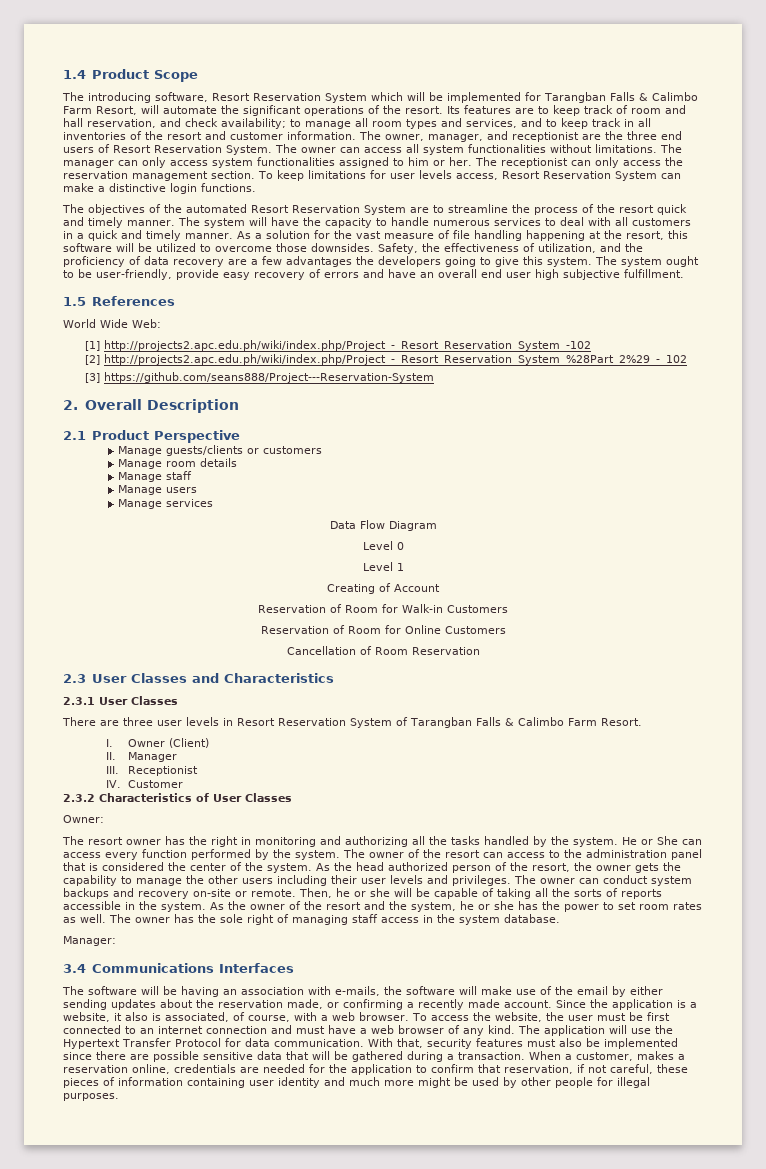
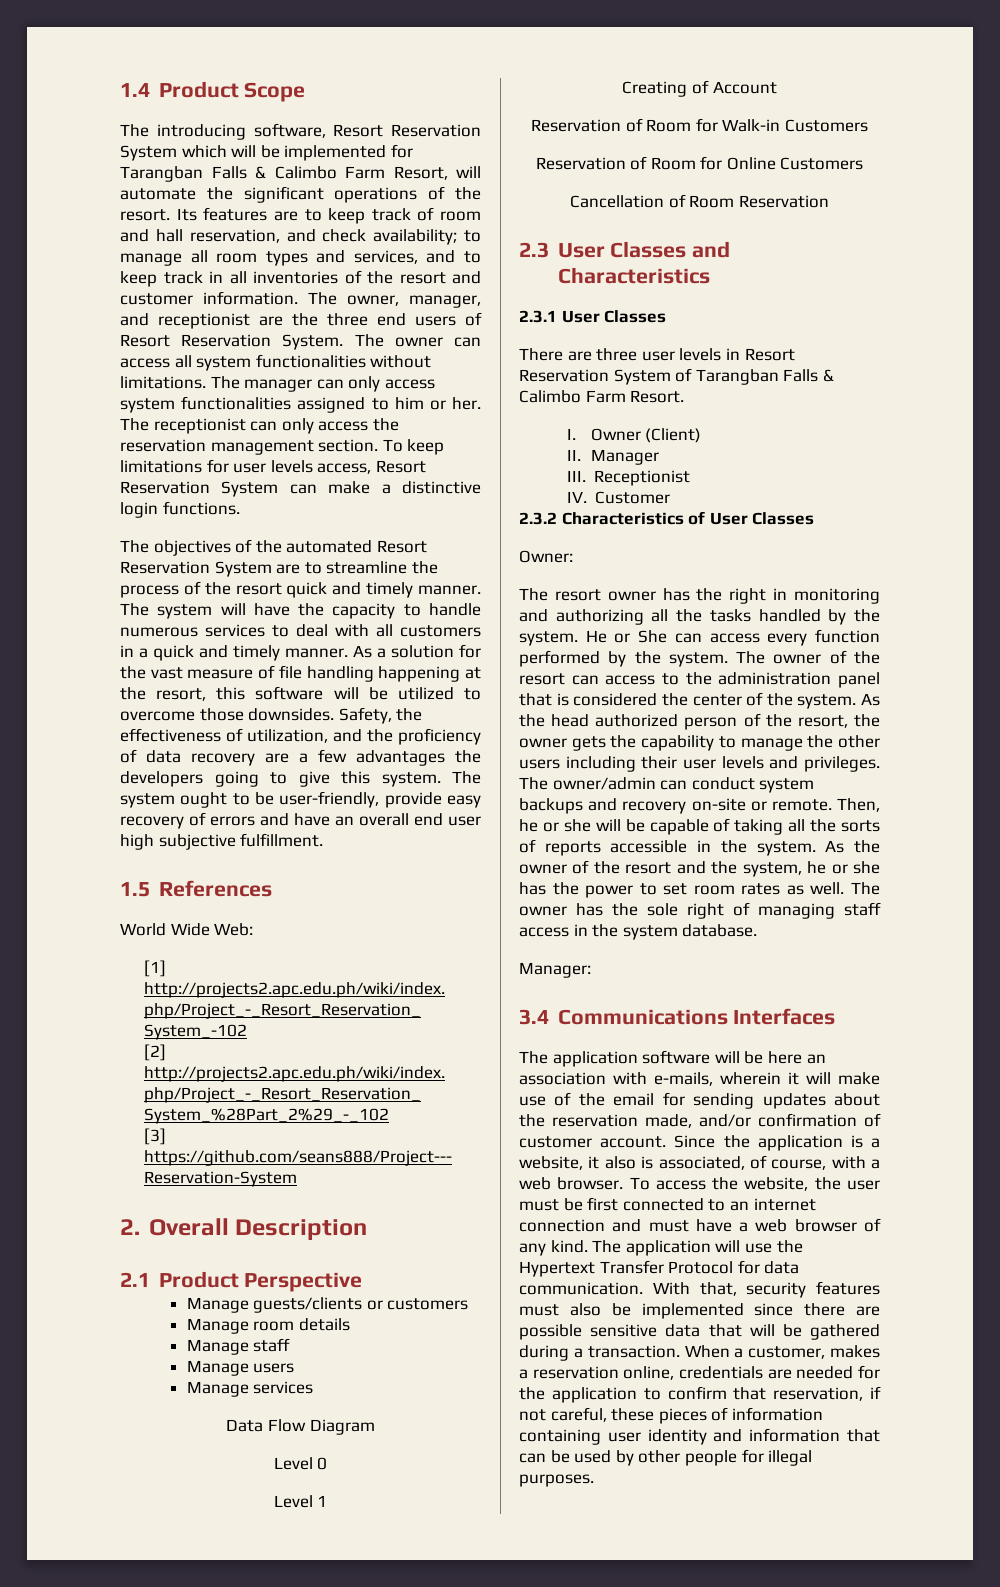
- The owner can conduct system backups and recovery on-site or remote.
+ The owner/admin can conduct system backups and recovery on-site or remote.
- The software will be having an association with e-mails, the software will make use of the email by either sending updates about the reservation made, or confirming a recently made account.
+ The application software will be here an association with e-mails, wherein it will make use of the email for sending updates about the reservation made, and/or confirmation of customer account.
- When a customer, makes a reservation online, credentials are needed for the application to confirm that reservation, if not careful, these pieces of information containing user identity and much more might be used by other people for illegal purposes.
+ When a customer, makes a reservation online, credentials are needed for the application to confirm that reservation, if not careful, these pieces of information containing user identity and information that can be used by other people for illegal purposes.

